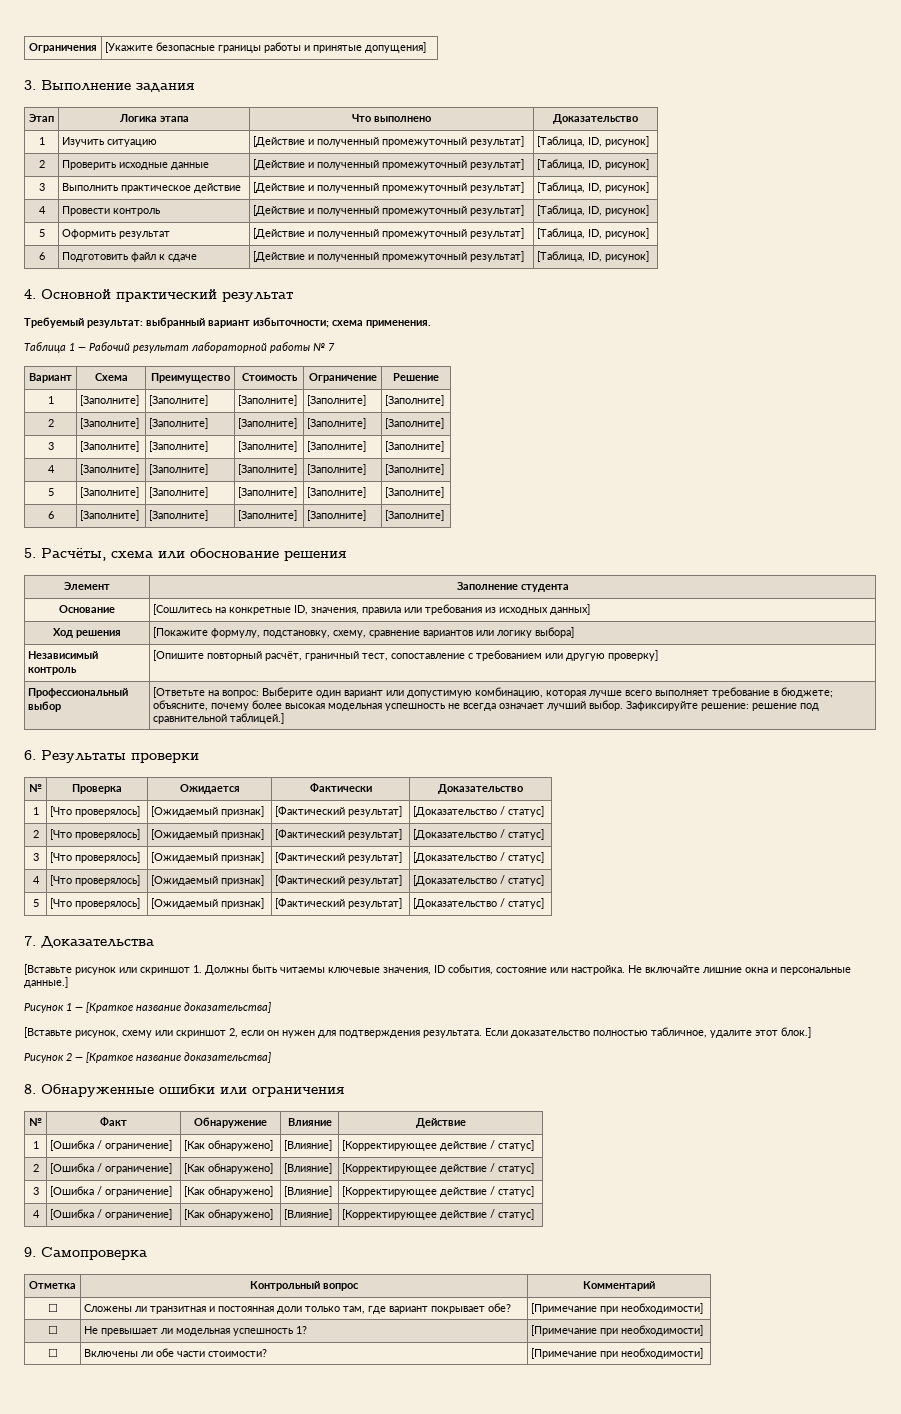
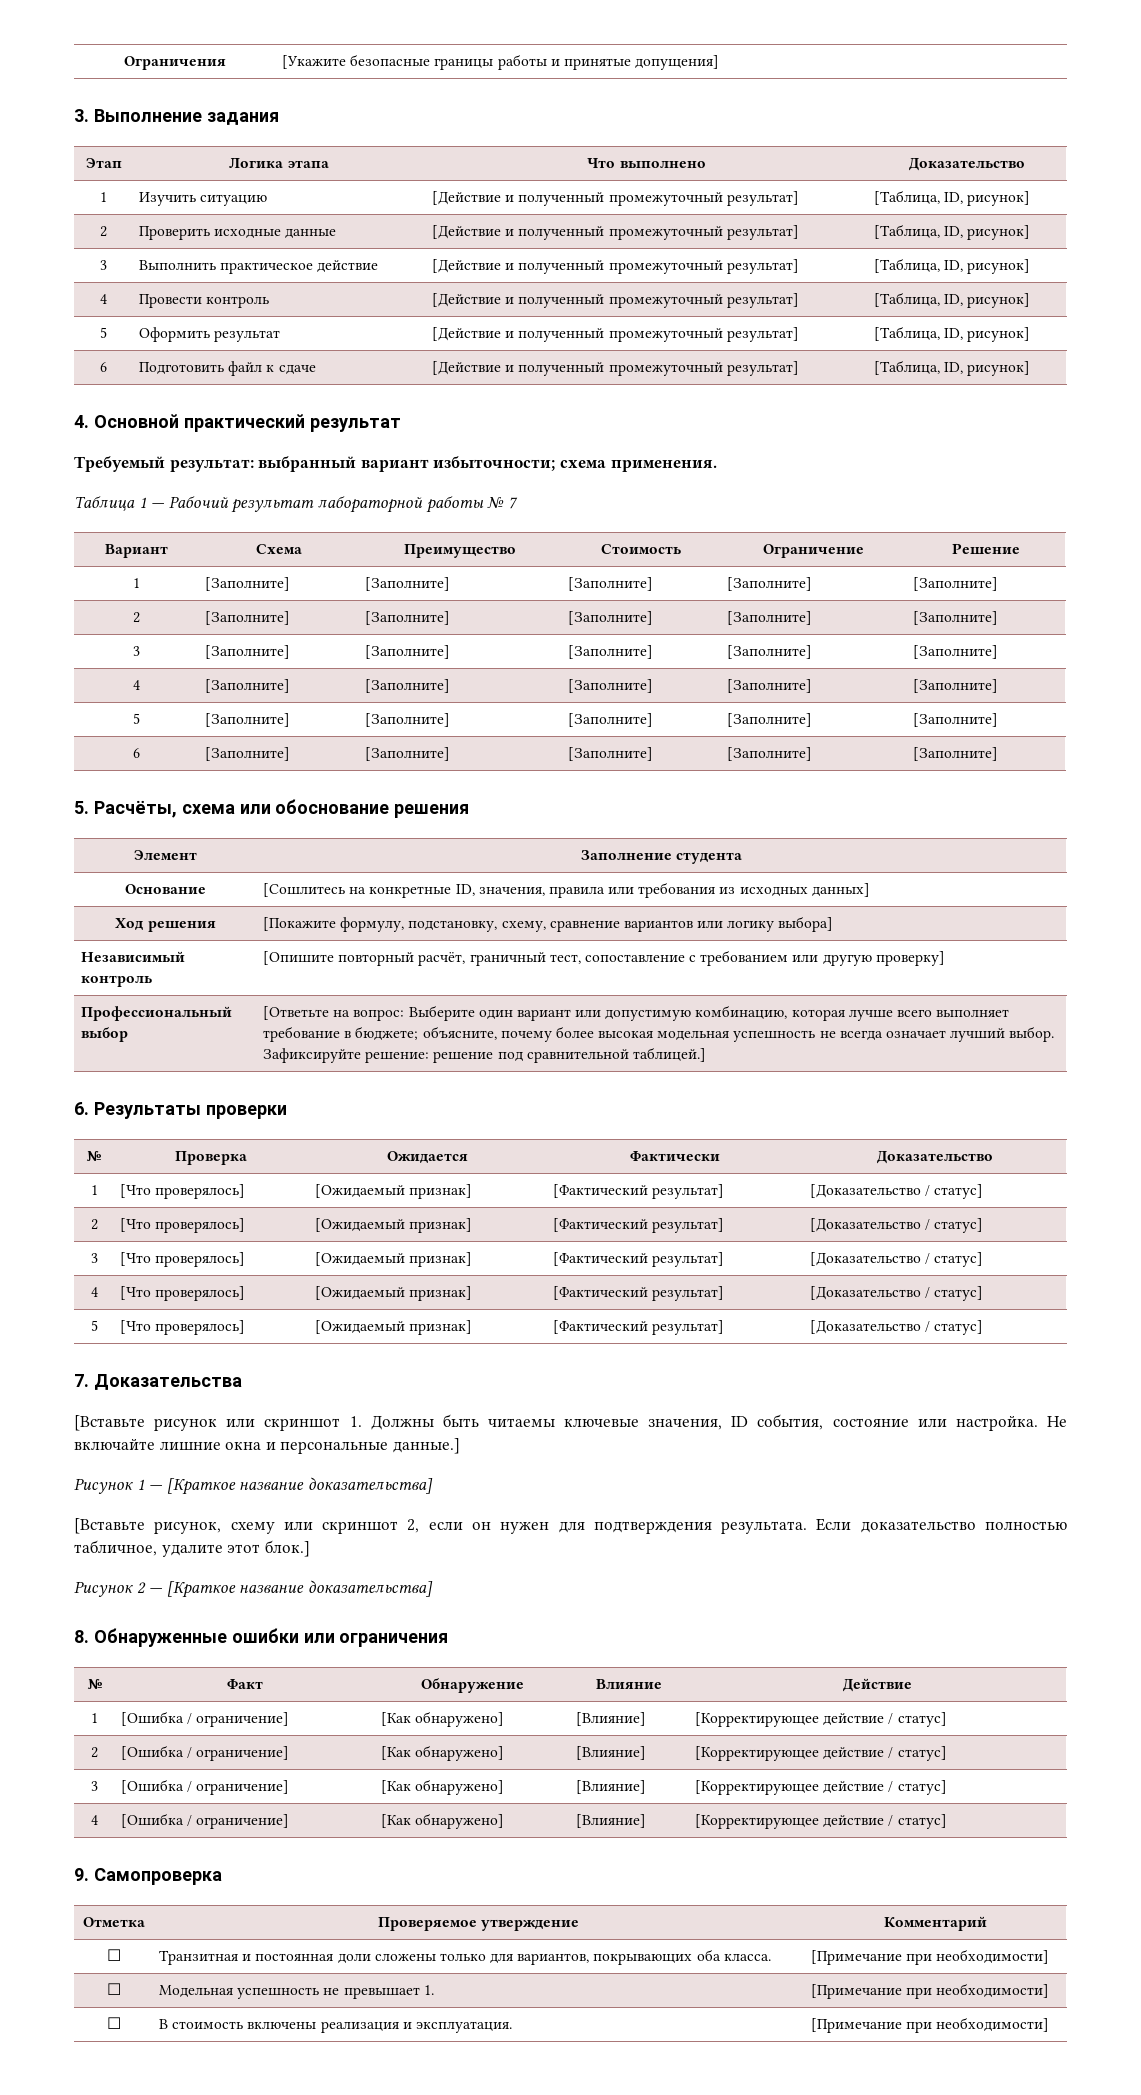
- Отметка | Контрольный вопрос | Комментарий
+ Отметка | Проверяемое утверждение | Комментарий
- ☐ | Сложены ли транзитная и постоянная доли только там, где вариант покрывает обе? | [Примечание при необходимости]
- ☐ | Не превышает ли модельная успешность 1? | [Примечание при необходимости]
- ☐ | Включены ли обе части стоимости? | [Примечание при необходимости]
+ ☐ | Транзитная и постоянная доли сложены только для вариантов, покрывающих оба класса. | [Примечание при необходимости]
+ ☐ | Модельная успешность не превышает 1. | [Примечание при необходимости]
+ ☐ | В стоимость включены реализация и эксплуатация. | [Примечание при необходимости]

